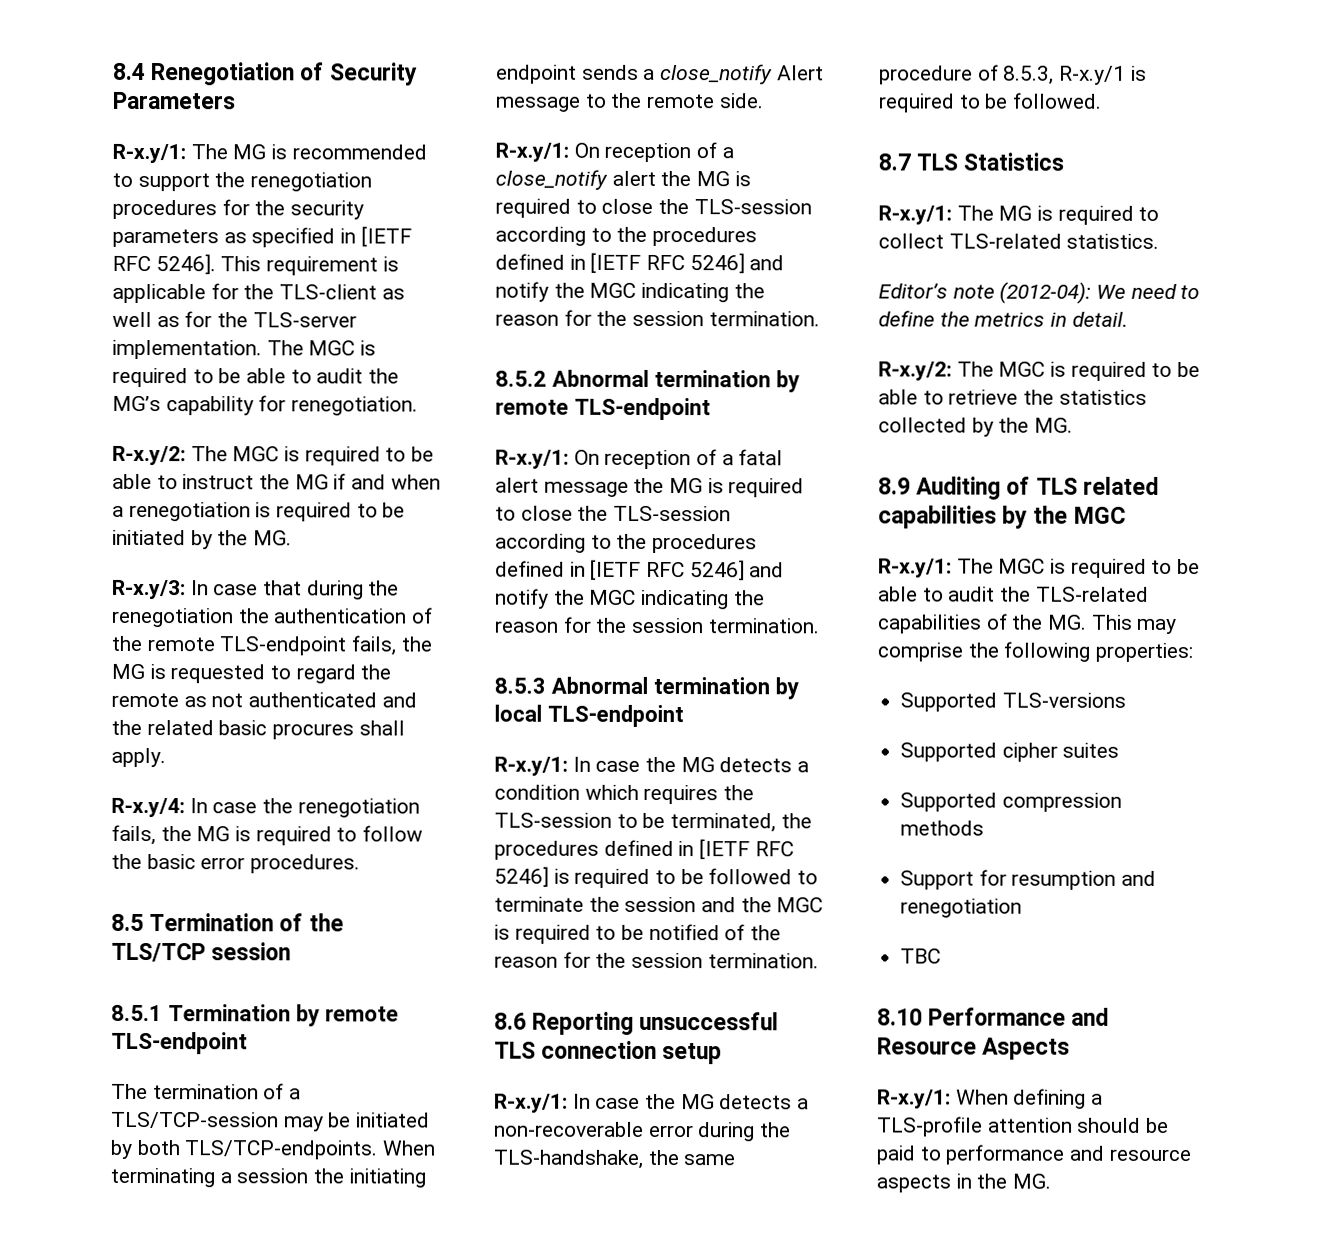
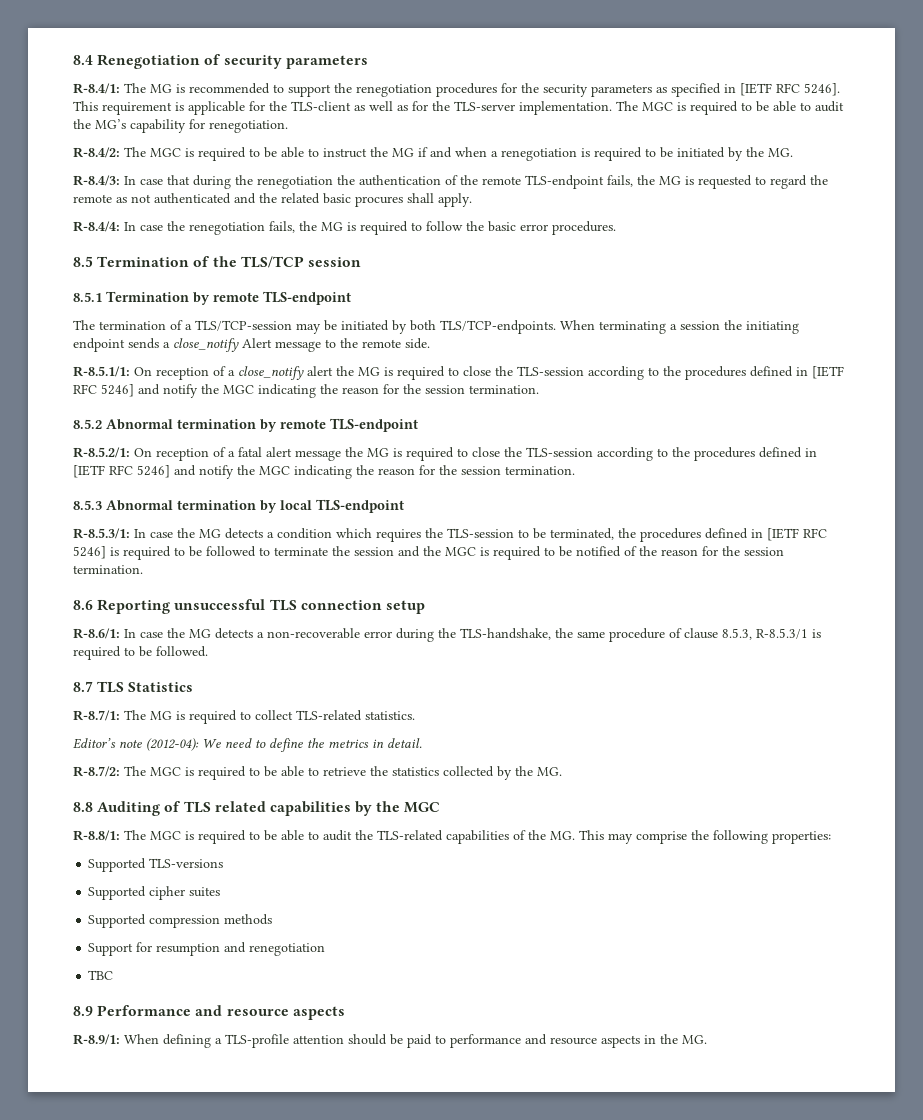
- 8.4 Renegotiation of Security Parameters
- R-x.y/1: The MG is recommended to support the renegotiation procedures for the security parameters as specified in [IETF RFC 5246].
+ 8.4 Renegotiation of security parameters
+ R-8.4/1: The MG is recommended to support the renegotiation procedures for the security parameters as specified in [IETF RFC 5246].
- R-x.y/2: The MGC is required to be able to instruct the MG if and when a renegotiation is required to be initiated by the MG.
+ R-8.4/2: The MGC is required to be able to instruct the MG if and when a renegotiation is required to be initiated by the MG.
- R-x.y/3: In case that during the renegotiation the authentication of the remote TLS-endpoint fails, the MG is requested to regard the remote as not authenticated and the related basic procures shall apply.
+ R-8.4/3: In case that during the renegotiation the authentication of the remote TLS-endpoint fails, the MG is requested to regard the remote as not authenticated and the related basic procures shall apply.
- R-x.y/4: In case the renegotiation fails, the MG is required to follow the basic error procedures.
+ R-8.4/4: In case the renegotiation fails, the MG is required to follow the basic error procedures.
- R-x.y/1: On reception of a close_notify alert the MG is required to close the TLS-session according to the procedures defined in [IETF RFC 5246] and notify the MGC indicating the reason for the session termination.
+ R-8.5.1/1: On reception of a close_notify alert the MG is required to close the TLS-session according to the procedures defined in [IETF RFC 5246] and notify the MGC indicating the reason for the session termination.
- R-x.y/1: On reception of a fatal alert message the MG is required to close the TLS-session according to the procedures defined in [IETF RFC 5246] and notify the MGC indicating the reason for the session termination.
+ R-8.5.2/1: On reception of a fatal alert message the MG is required to close the TLS-session according to the procedures defined in [IETF RFC 5246] and notify the MGC indicating the reason for the session termination.
- R-x.y/1: In case the MG detects a condition which requires the TLS-session to be terminated, the procedures defined in [IETF RFC 5246] is required to be followed to terminate the session and the MGC is required to be notified of the reason for the session termination.
+ R-8.5.3/1: In case the MG detects a condition which requires the TLS-session to be terminated, the procedures defined in [IETF RFC 5246] is required to be followed to terminate the session and the MGC is required to be notified of the reason for the session termination.
- R-x.y/1: In case the MG detects a non-recoverable error during the TLS-handshake, the same procedure of 8.5.3, R-x.y/1 is required to be followed.
+ R-8.6/1: In case the MG detects a non-recoverable error during the TLS-handshake, the same procedure of clause 8.5.3, R-8.5.3/1 is required to be followed.
- R-x.y/1: The MG is required to collect TLS-related statistics.
+ R-8.7/1: The MG is required to collect TLS-related statistics.
- R-x.y/2: The MGC is required to be able to retrieve the statistics collected by the MG.
+ R-8.7/2: The MGC is required to be able to retrieve the statistics collected by the MG.
- 8.9 Auditing of TLS related capabilities by the MGC
+ 8.8 Auditing of TLS related capabilities by the MGC
- R-x.y/1: The MGC is required to be able to audit the TLS-related capabilities of the MG. This may comprise the following properties:
+ R-8.8/1: The MGC is required to be able to audit the TLS-related capabilities of the MG. This may comprise the following properties:
- 8.10 Performance and Resource Aspects
- R-x.y/1: When defining a TLS-profile attention should be paid to performance and resource aspects in the MG.
+ 8.9 Performance and resource aspects
+ R-8.9/1: When defining a TLS-profile attention should be paid to performance and resource aspects in the MG.

